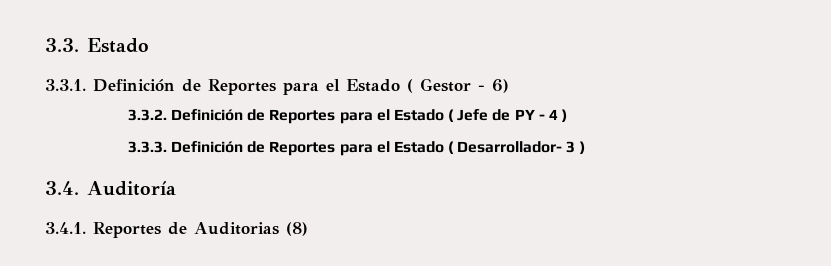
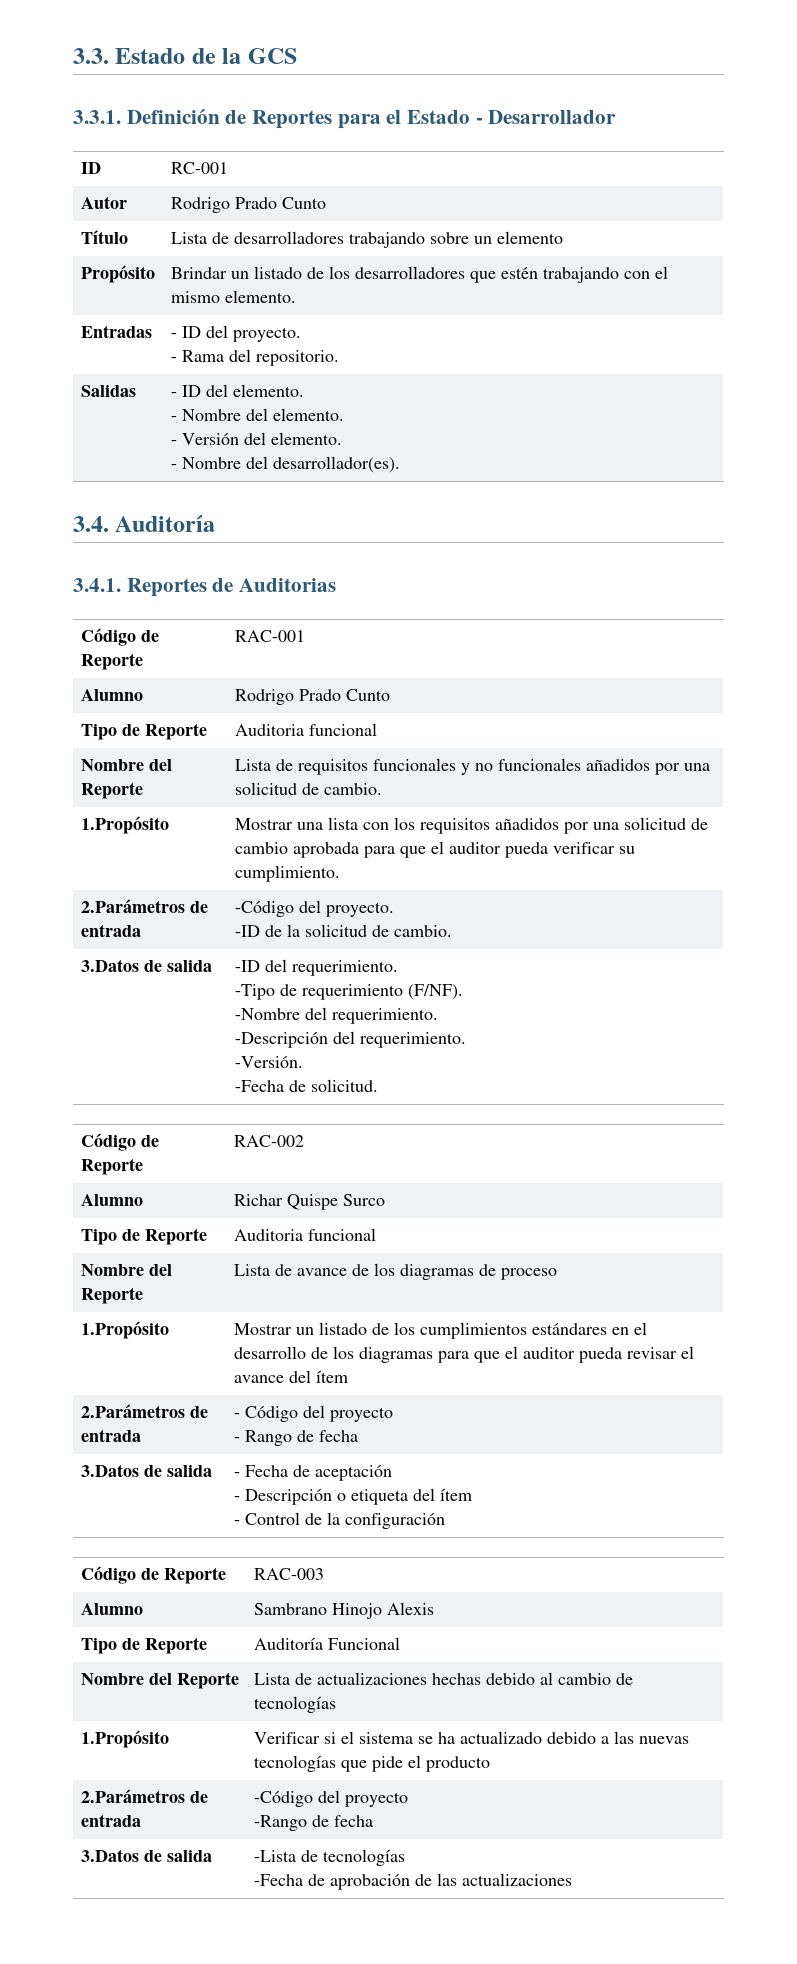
- 3.3. Estado
+ 3.3. Estado de la GCS
- 3.3.1. Definición de Reportes para el Estado ( Gestor - 6)
- 3.3.2. Definición de Reportes para el Estado ( Jefe de PY - 4 )
- 3.3.3. Definición de Reportes para el Estado ( Desarrollador- 3 )
+ 3.3.1. Definición de Reportes para el Estado - Desarrollador
+ ID | RC-001
+ Autor | Rodrigo Prado Cunto
+ Título | Lista de desarrolladores trabajando sobre un elemento
+ Propósito | Brindar un listado de los desarrolladores que estén trabajando con el mismo elemento.
+ Entradas | - ID del proyecto.
+ - Rama del repositorio.
+ Salidas | - ID del elemento.
+ - Nombre del elemento.
+ - Versión del elemento.
+ - Nombre del desarrollador(es).
- 3.4.1. Reportes de Auditorias (8)
+ 3.4.1. Reportes de Auditorias
+ Código de Reporte | RAC-001
+ Alumno | Rodrigo Prado Cunto
+ Tipo de Reporte | Auditoria funcional
+ Nombre del Reporte | Lista de requisitos funcionales y no funcionales añadidos por una solicitud de cambio.
+ 1.Propósito | Mostrar una lista con los requisitos añadidos por una solicitud de cambio aprobada para que el auditor pueda verificar su cumplimiento.
+ 2.Parámetros de entrada | -Código del proyecto.
+ -ID de la solicitud de cambio.
+ 3.Datos de salida | -ID del requerimiento.
+ -Tipo de requerimiento (F/NF).
+ -Nombre del requerimiento.
+ -Descripción del requerimiento.
+ -Versión.
+ -Fecha de solicitud.
+ Código de Reporte | RAC-002
+ Alumno | Richar Quispe Surco
+ Tipo de Reporte | Auditoria funcional
+ Nombre del Reporte | Lista de avance de los diagramas de proceso
+ 1.Propósito | Mostrar un listado de los cumplimientos estándares en el desarrollo de los diagramas para que el auditor pueda revisar el avance del ítem
+ 2.Parámetros de entrada | - Código del proyecto
+ - Rango de fecha
+ 3.Datos de salida | - Fecha de aceptación
+ - Descripción o etiqueta del ítem
+ - Control de la configuración
+ Código de Reporte | RAC-003
+ Alumno | Sambrano Hinojo Alexis
+ Tipo de Reporte | Auditoría Funcional
+ Nombre del Reporte | Lista de actualizaciones hechas debido al cambio de tecnologías
+ 1.Propósito | Verificar si el sistema se ha actualizado debido a las nuevas tecnologías que pide el producto
+ 2.Parámetros de entrada | -Código del proyecto
+ -Rango de fecha
+ 3.Datos de salida | -Lista de tecnologías
+ -Fecha de aprobación de las actualizaciones

